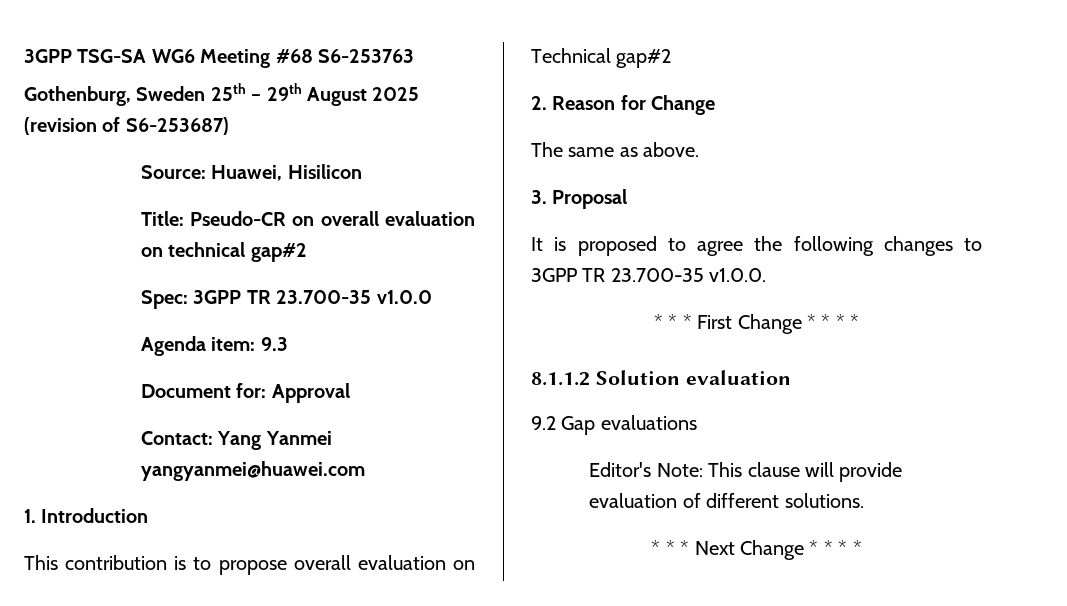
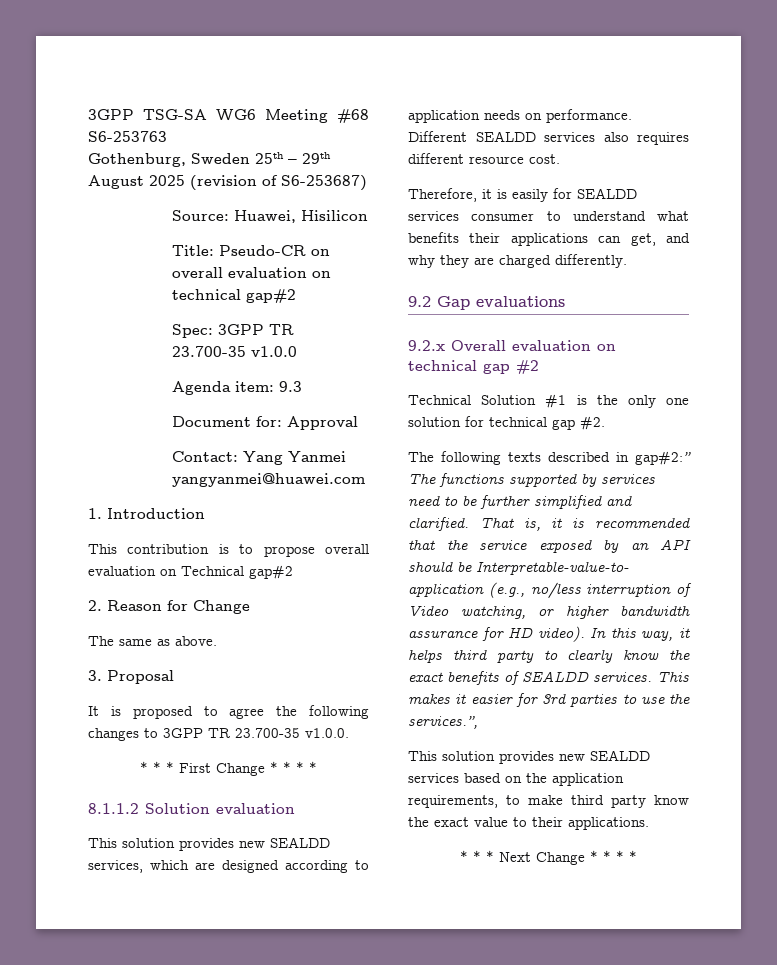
+ This solution provides new SEALDD services, which are designed according to application needs on performance. Different SEALDD services also requires different resource cost.
+ Therefore, it is easily for SEALDD services consumer to understand what benefits their applications can get, and why they are charged differently.
  9.2 Gap evaluations
- Editor's Note: This clause will provide evaluation of different solutions.
+ 9.2.x Overall evaluation on technical gap #2
+ Technical Solution #1 is the only one solution for technical gap #2.
+ The following texts described in gap#2:” The functions supported by services need to be further simplified and clarified. That is, it is recommended that the service exposed by an API should be Interpretable-value-to- application (e.g., no/less interruption of Video watching, or higher bandwidth assurance for HD video). In this way, it helps third party to clearly know the exact benefits of SEALDD services. This makes it easier for 3rd parties to use the services.”,
+ This solution provides new SEALDD services based on the application requirements, to make third party know the exact value to their applications.

